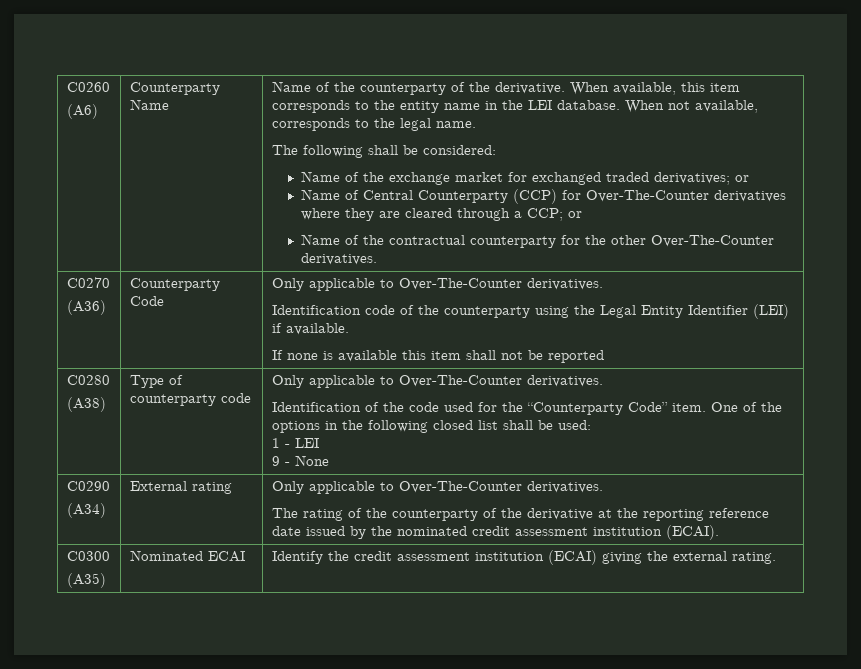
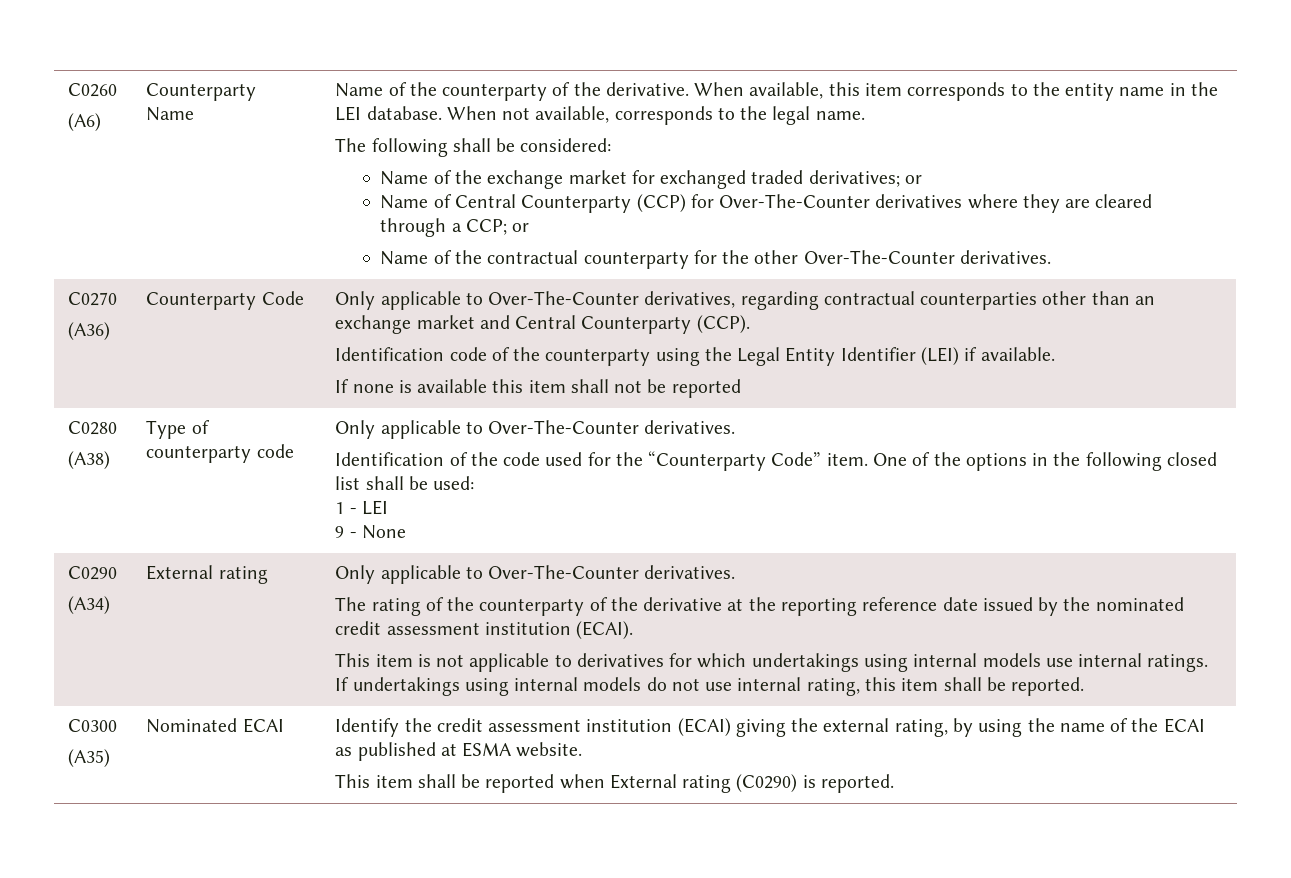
- Counterparty Code | Only applicable to Over-The-Counter derivatives.
+ Counterparty Code | Only applicable to Over-The-Counter derivatives, regarding contractual counterparties other than an exchange market and Central Counterparty (CCP).
+ This item is not applicable to derivatives for which undertakings using internal models use internal ratings. If undertakings using internal models do not use internal rating, this item shall be reported.
  C0300
- (A35) | Nominated ECAI | Identify the credit assessment institution (ECAI) giving the external rating.
+ (A35) | Nominated ECAI | Identify the credit assessment institution (ECAI) giving the external rating, by using the name of the ECAI as published at ESMA website.
+ This item shall be reported when External rating (C0290) is reported.

